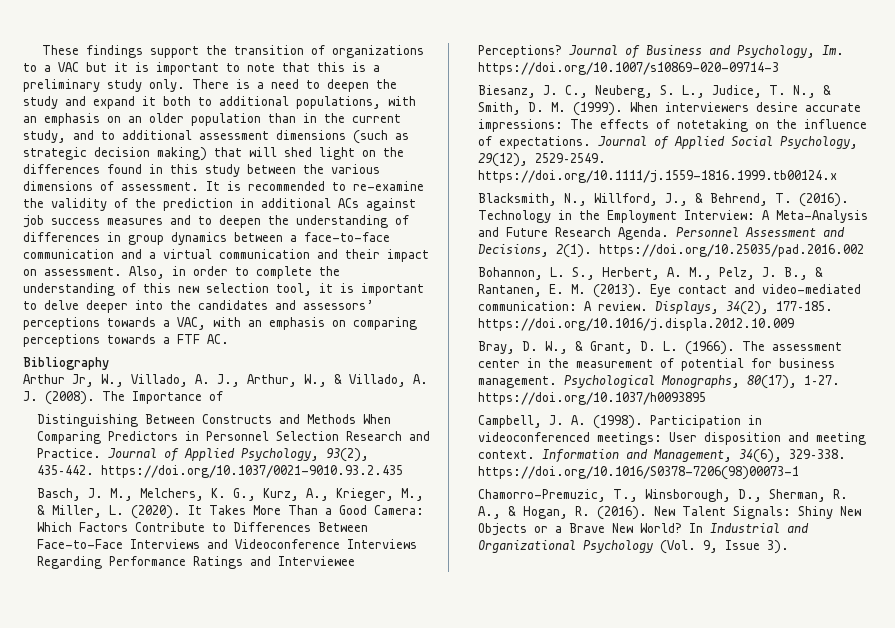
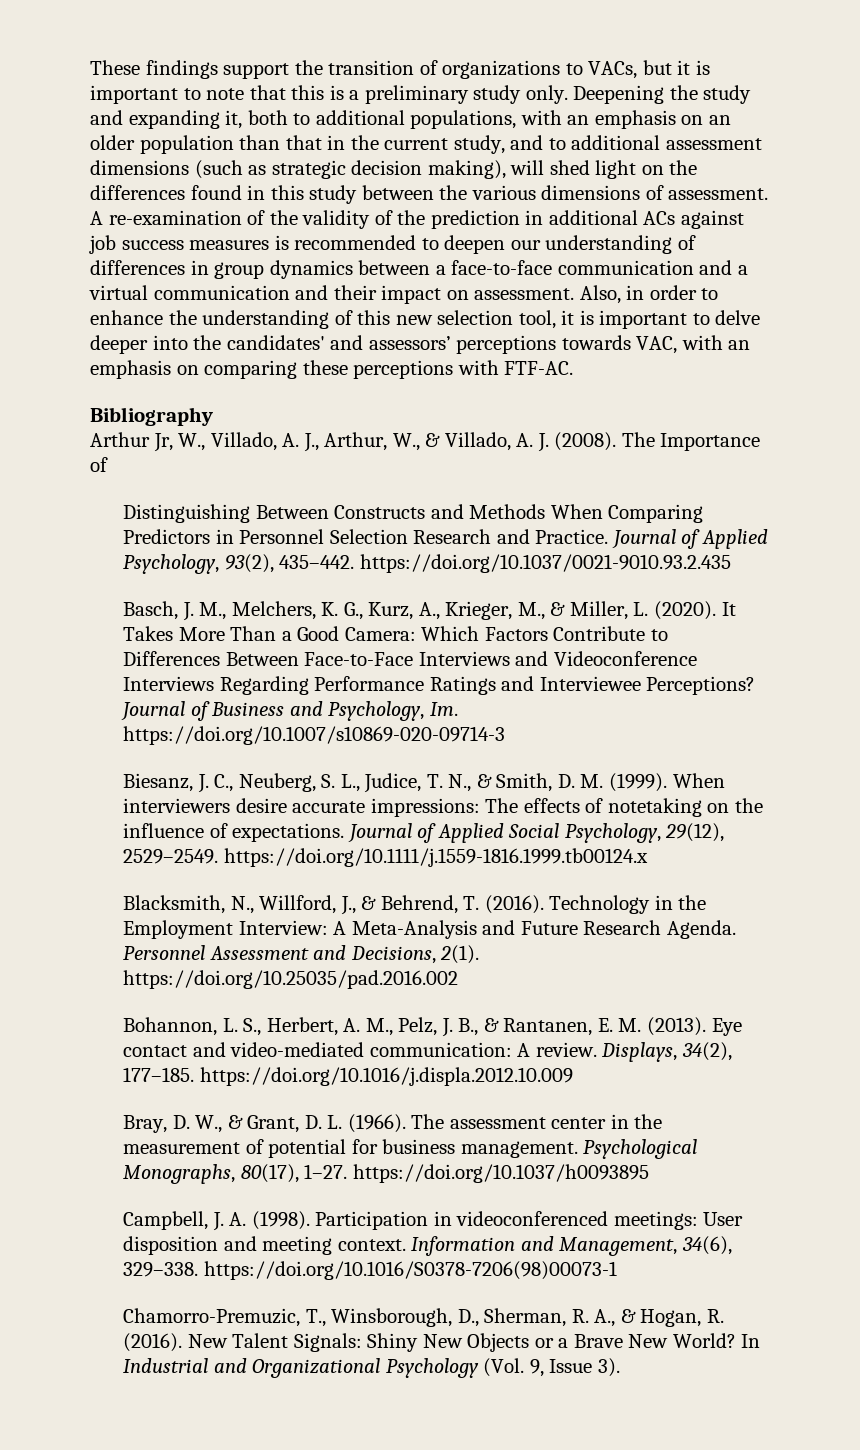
- These findings support the transition of organizations to a VAC but it is important to note that this is a preliminary study only.
+ These findings support the transition of organizations to VACs, but it is important to note that this is a preliminary study only.
- There is a need to deepen the study and expand it both to additional populations, with an emphasis on an older population than in the current study, and to additional assessment dimensions (such as strategic decision making) that will shed light on the differences found in this study between the various dimensions of assessment.
+ Deepening the study and expanding it, both to additional populations, with an emphasis on an older population than that in the current study, and to additional assessment dimensions (such as strategic decision making), will shed light on the differences found in this study between the various dimensions of assessment.
- It is recommended to re-examine the validity of the prediction in additional ACs against job success measures and to deepen the understanding of differences in group dynamics between a face-to-face communication and a virtual communication and their impact on assessment.
+ A re-examination of the validity of the prediction in additional ACs against job success measures is recommended to deepen our understanding of differences in group dynamics between a face-to-face communication and a virtual communication and their impact on assessment.
- Also, in order to complete the understanding of this new selection tool, it is important to delve deeper into the candidates and assessors’ perceptions towards a VAC, with an emphasis on comparing perceptions towards a FTF AC.
+ Also, in order to enhance the understanding of this new selection tool, it is important to delve deeper into the candidates' and assessors’ perceptions towards VAC, with an emphasis on comparing these perceptions with FTF-AC.

